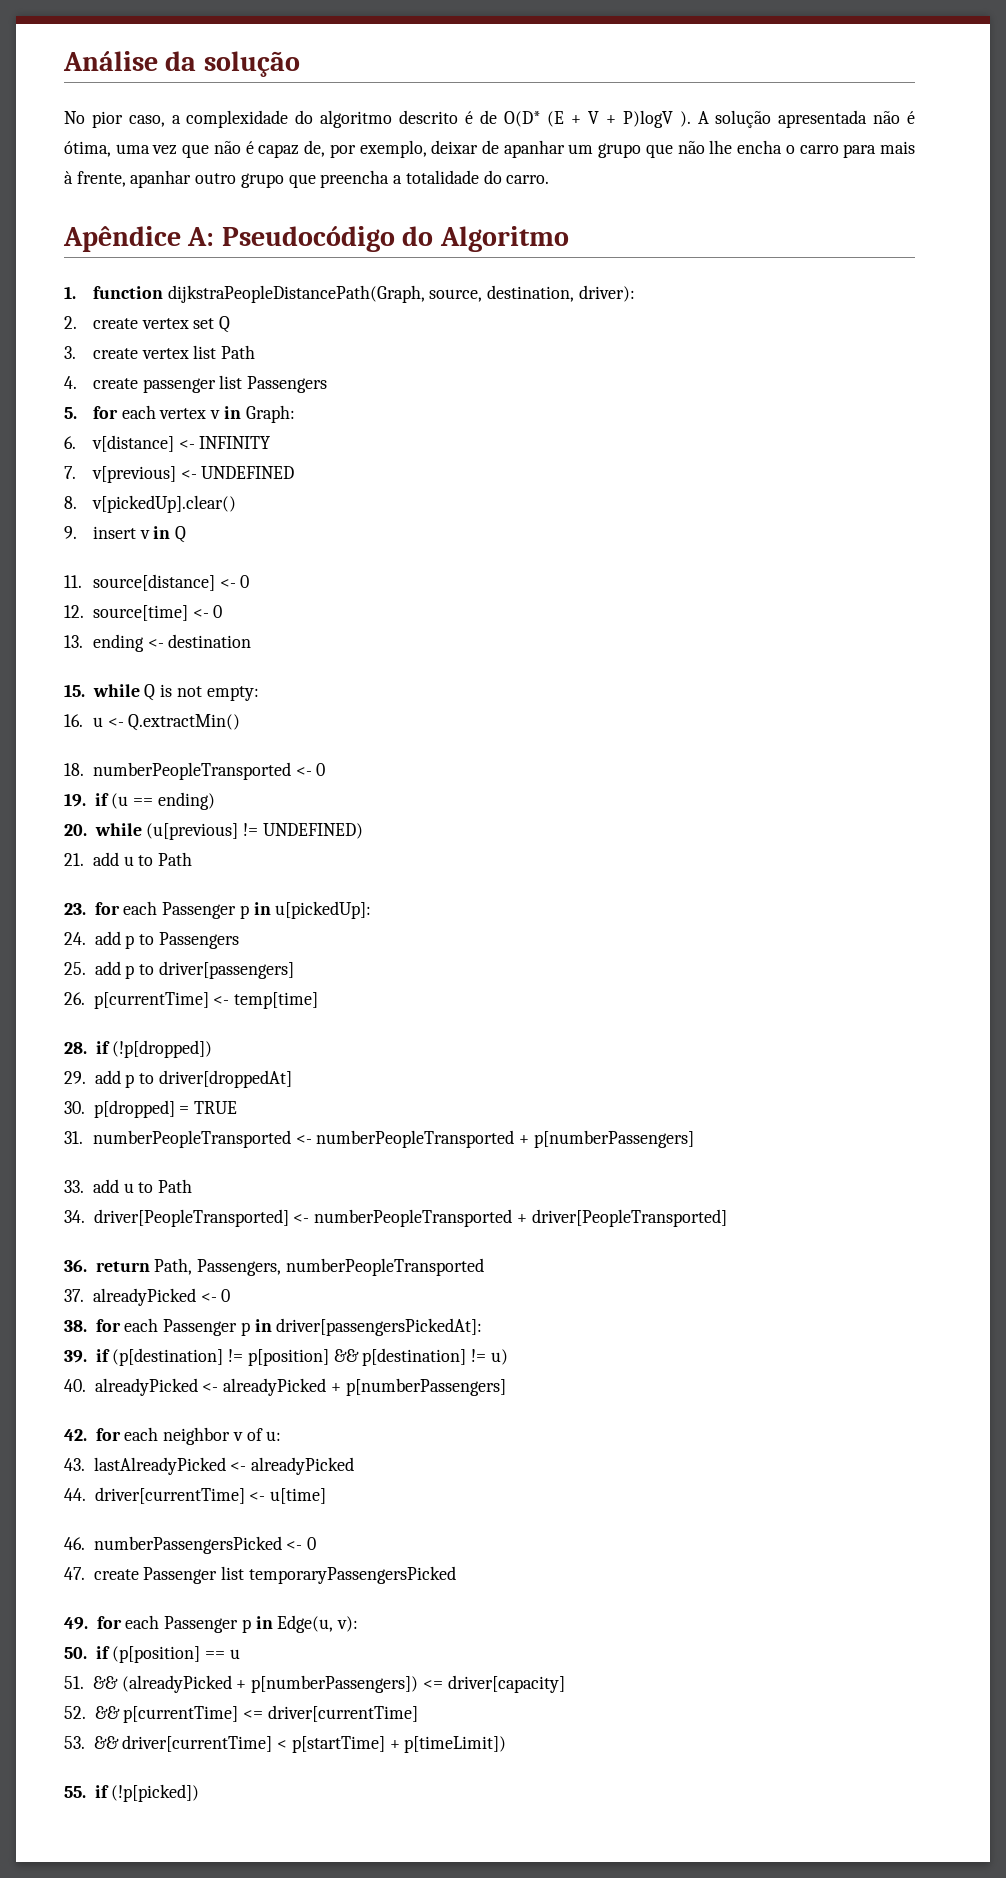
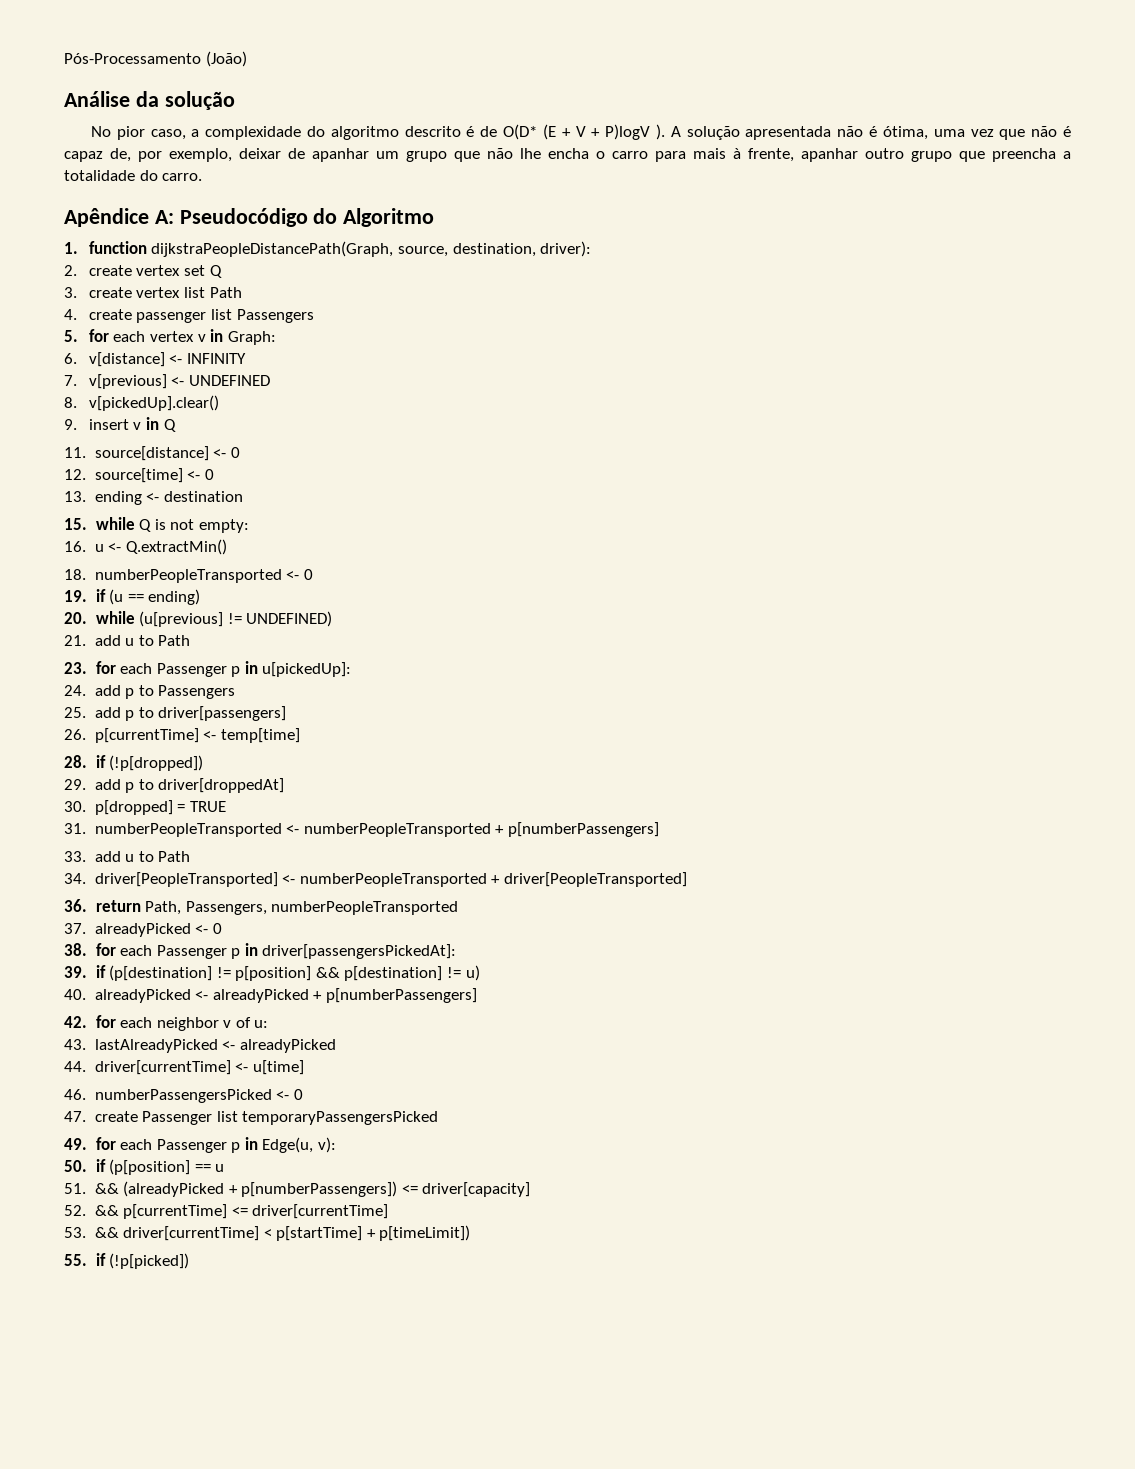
+ Pós-Processamento (João)

